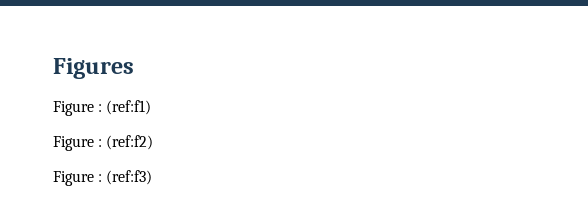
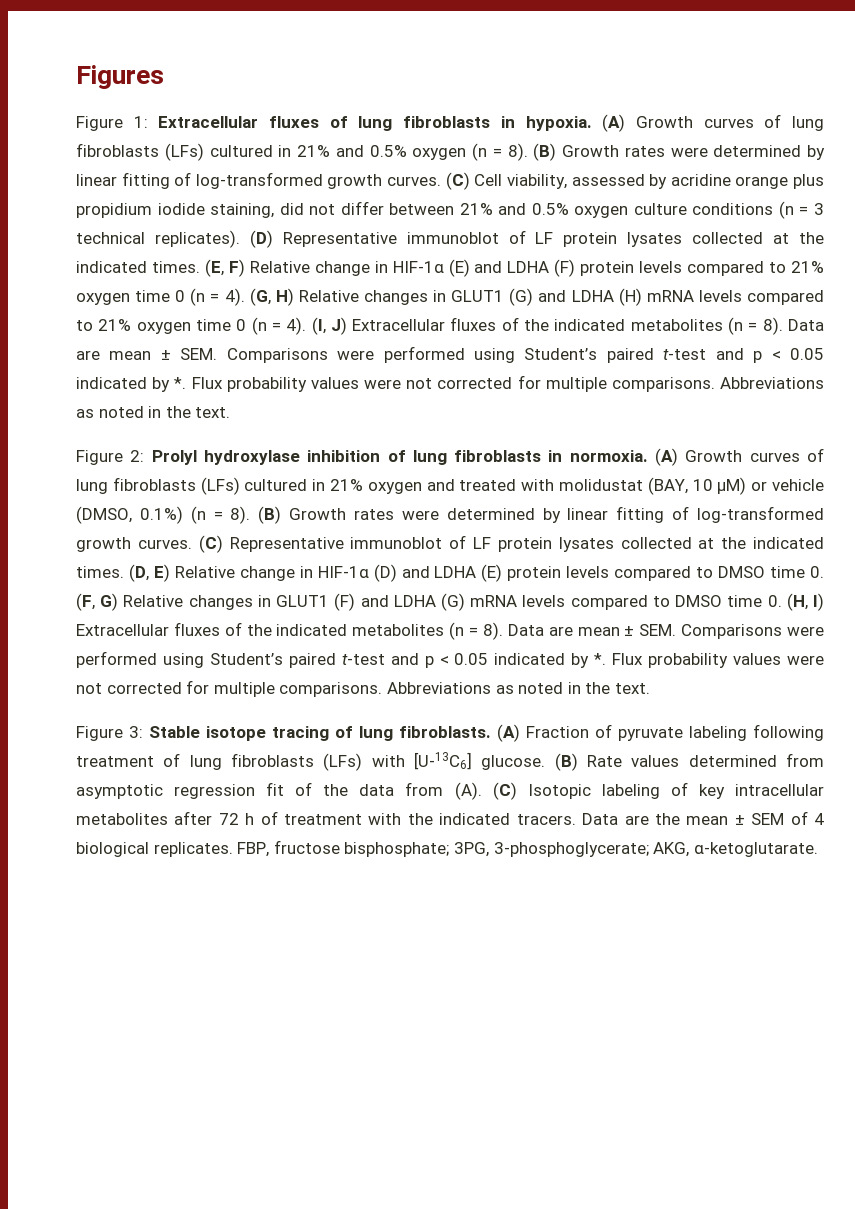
- Figure : (ref:f1)
- Figure : (ref:f2)
- Figure : (ref:f3)
+ Figure 1: Extracellular fluxes of lung fibroblasts in hypoxia. (A) Growth curves of lung fibroblasts (LFs) cultured in 21% and 0.5% oxygen (n = 8). (B) Growth rates were determined by linear fitting of log-transformed growth curves. (C) Cell viability, assessed by acridine orange plus propidium iodide staining, did not differ between 21% and 0.5% oxygen culture conditions (n = 3 technical replicates). (D) Representative immunoblot of LF protein lysates collected at the indicated times. (E, F) Relative change in HIF-1α (E) and LDHA (F) protein levels compared to 21% oxygen time 0 (n = 4). (G, H) Relative changes in GLUT1 (G) and LDHA (H) mRNA levels compared to 21% oxygen time 0 (n = 4). (I, J) Extracellular fluxes of the indicated metabolites (n = 8). Data are mean ± SEM. Comparisons were performed using Student’s paired t-test and p < 0.05 indicated by *. Flux probability values were not corrected for multiple comparisons. Abbreviations as noted in the text.
+ Figure 2: Prolyl hydroxylase inhibition of lung fibroblasts in normoxia. (A) Growth curves of lung fibroblasts (LFs) cultured in 21% oxygen and treated with molidustat (BAY, 10 μM) or vehicle (DMSO, 0.1%) (n = 8). (B) Growth rates were determined by linear fitting of log-transformed growth curves. (C) Representative immunoblot of LF protein lysates collected at the indicated times. (D, E) Relative change in HIF-1α (D) and LDHA (E) protein levels compared to DMSO time 0. (F, G) Relative changes in GLUT1 (F) and LDHA (G) mRNA levels compared to DMSO time 0. (H, I) Extracellular fluxes of the indicated metabolites (n = 8). Data are mean ± SEM. Comparisons were performed using Student’s paired t-test and p < 0.05 indicated by *. Flux probability values were not corrected for multiple comparisons. Abbreviations as noted in the text.
+ Figure 3: Stable isotope tracing of lung fibroblasts. (A) Fraction of pyruvate labeling following treatment of lung fibroblasts (LFs) with [U-13C6] glucose. (B) Rate values determined from asymptotic regression fit of the data from (A). (C) Isotopic labeling of key intracellular metabolites after 72 h of treatment with the indicated tracers. Data are the mean ± SEM of 4 biological replicates. FBP, fructose bisphosphate; 3PG, 3-phosphoglycerate; AKG, α-ketoglutarate.

